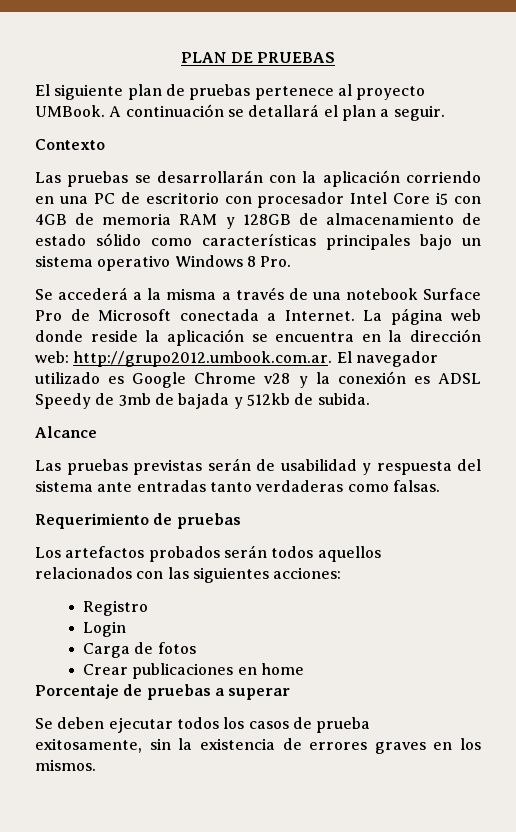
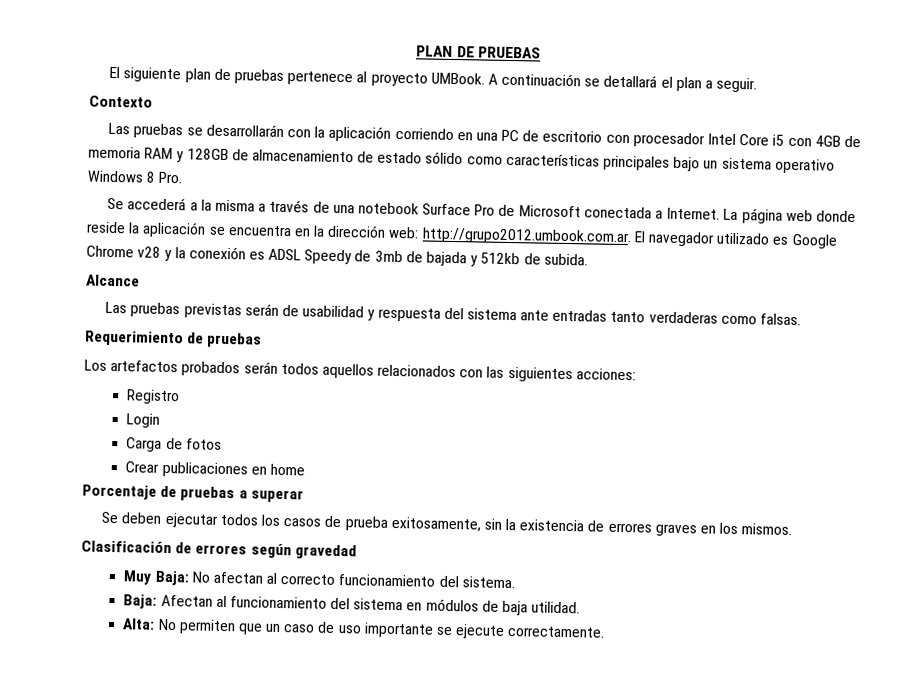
+ Clasificación de errores según gravedad
+ Muy Baja: No afectan al correcto funcionamiento del sistema.
+ Baja: Afectan al funcionamiento del sistema en módulos de baja utilidad.
+ Alta: No permiten que un caso de uso importante se ejecute correctamente.

